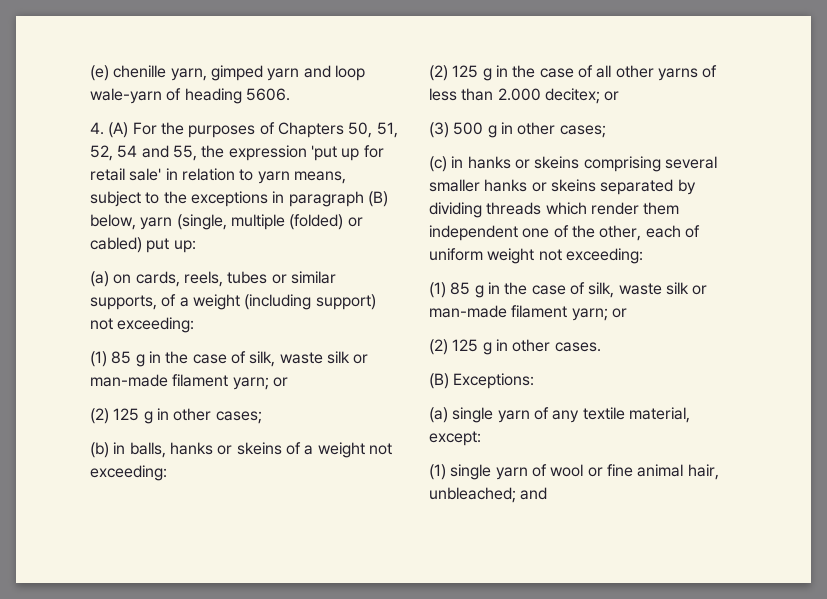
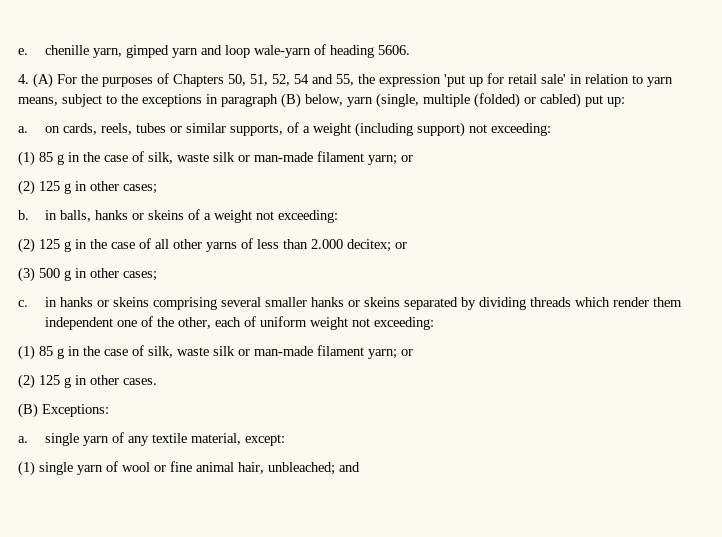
- (e) chenille yarn, gimped yarn and loop wale-yarn of heading 5606.
+ e. chenille yarn, gimped yarn and loop wale-yarn of heading 5606.
- (a) on cards, reels, tubes or similar supports, of a weight (including support) not exceeding:
+ a. on cards, reels, tubes or similar supports, of a weight (including support) not exceeding:
- (b) in balls, hanks or skeins of a weight not exceeding:
+ b. in balls, hanks or skeins of a weight not exceeding:
- (c) in hanks or skeins comprising several smaller hanks or skeins separated by dividing threads which render them independent one of the other, each of uniform weight not exceeding:
+ c. in hanks or skeins comprising several smaller hanks or skeins separated by dividing threads which render them independent one of the other, each of uniform weight not exceeding:
- (a) single yarn of any textile material, except:
+ a. single yarn of any textile material, except:

